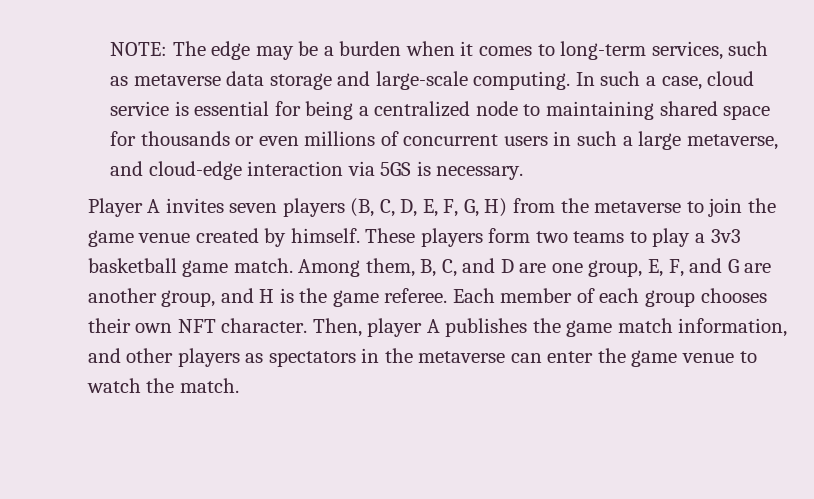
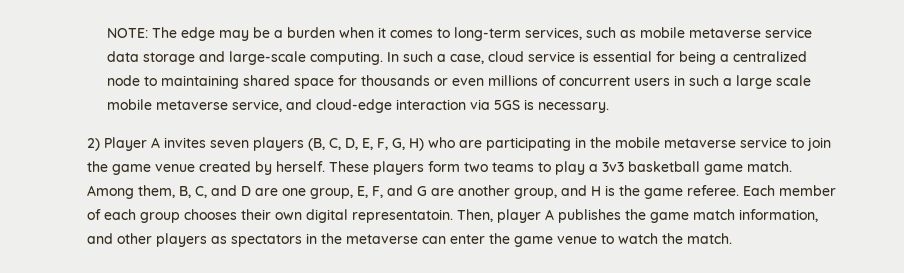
- NOTE: The edge may be a burden when it comes to long-term services, such as metaverse data storage and large-scale computing.
+ NOTE: The edge may be a burden when it comes to long-term services, such as mobile metaverse service data storage and large-scale computing.
- In such a case, cloud service is essential for being a centralized node to maintaining shared space for thousands or even millions of concurrent users in such a large metaverse, and cloud-edge interaction via 5GS is necessary.
+ In such a case, cloud service is essential for being a centralized node to maintaining shared space for thousands or even millions of concurrent users in such a large scale mobile metaverse service, and cloud-edge interaction via 5GS is necessary.
- Player A invites seven players (B, C, D, E, F, G, H) from the metaverse to join the game venue created by himself.
+ 2) Player A invites seven players (B, C, D, E, F, G, H) who are participating in the mobile metaverse service to join the game venue created by herself.
- Each member of each group chooses their own NFT character.
+ Each member of each group chooses their own digital representatoin.

